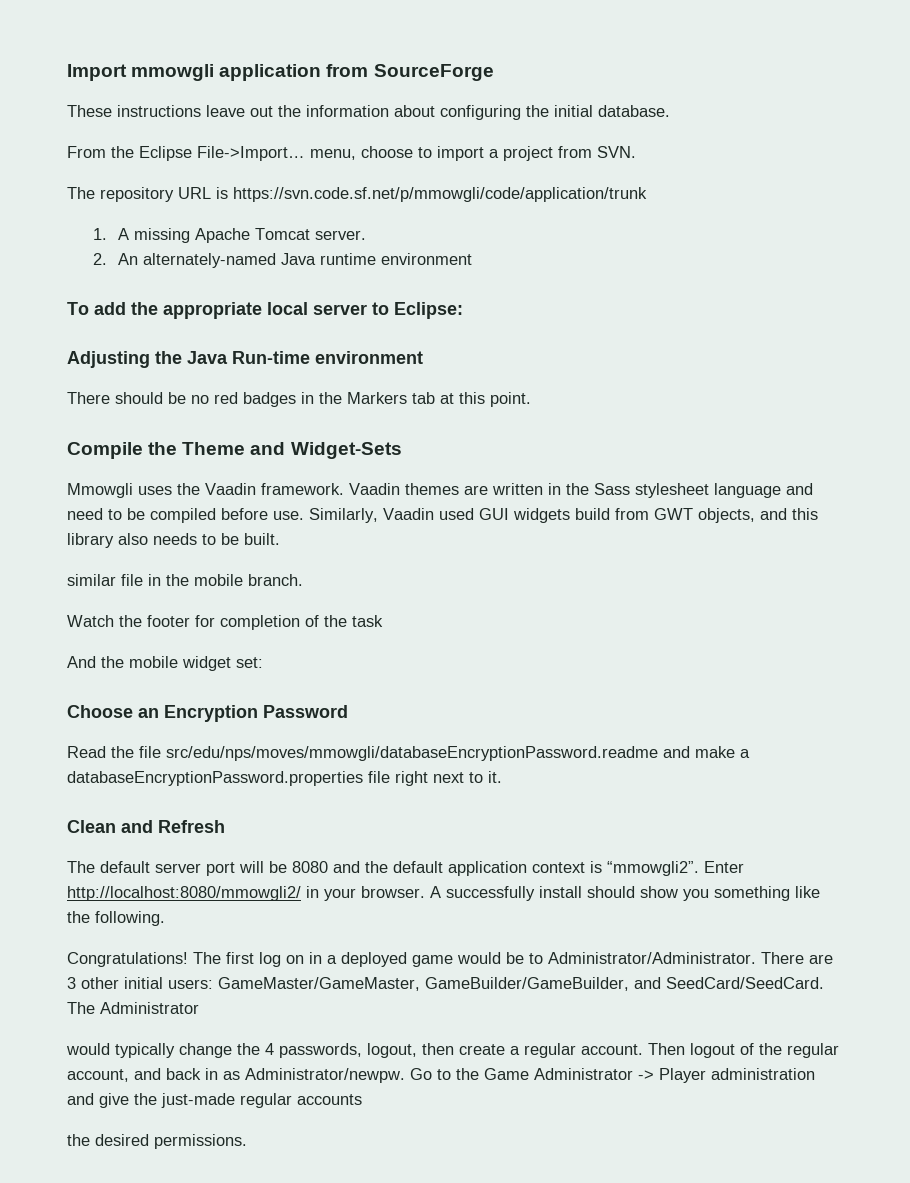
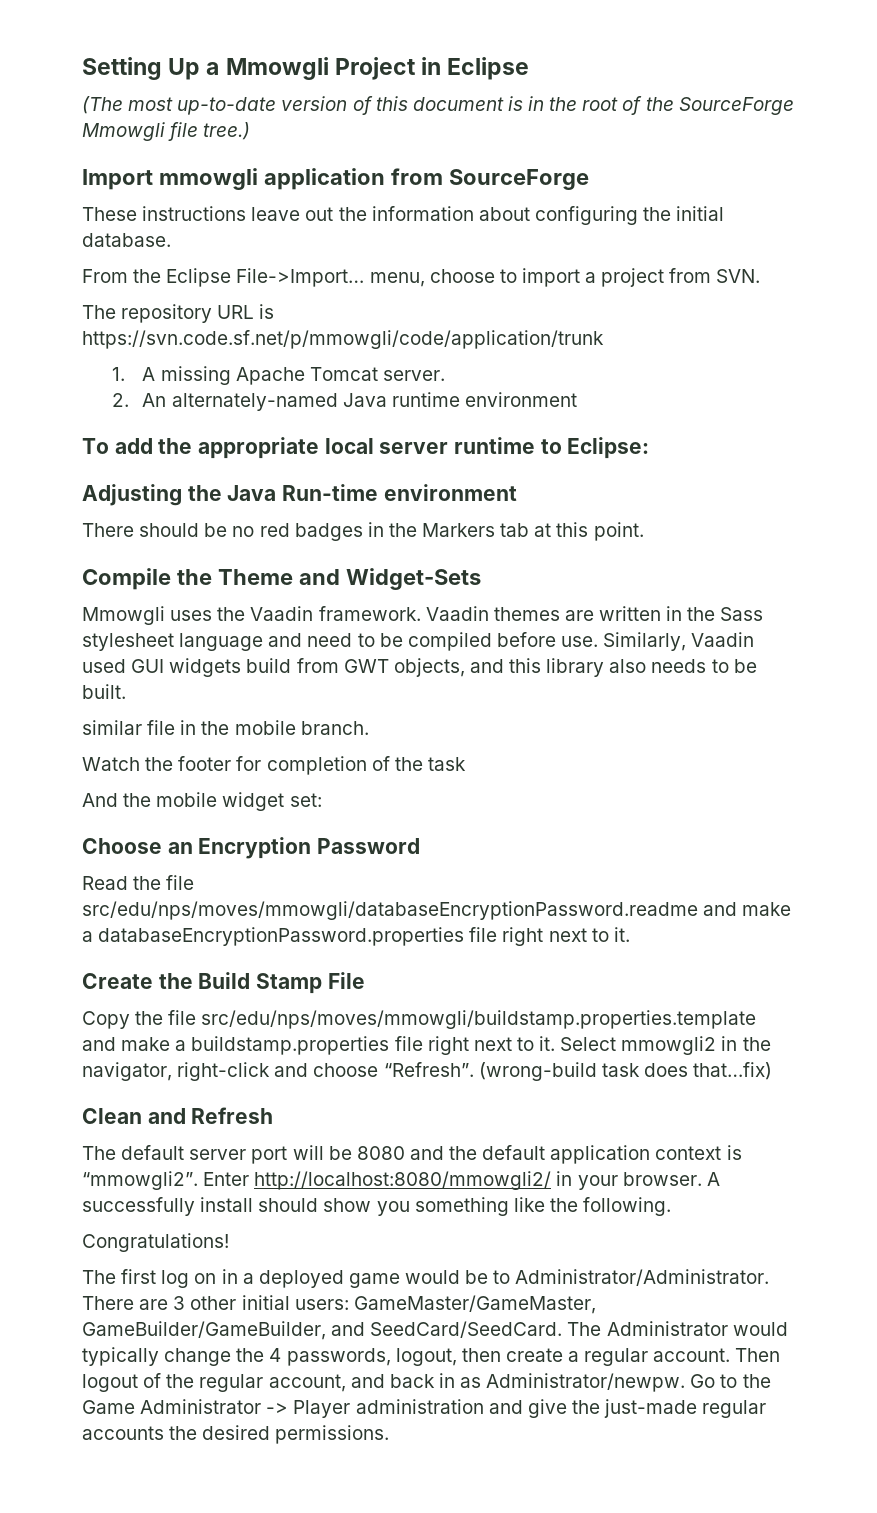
+ Setting Up a Mmowgli Project in Eclipse
+ (The most up-to-date version of this document is in the root of the SourceForge Mmowgli file tree.)
- To add the appropriate local server to Eclipse:
+ To add the appropriate local server runtime to Eclipse:
+ Create the Build Stamp File
+ Copy the file src/edu/nps/moves/mmowgli/buildstamp.properties.template and make a buildstamp.properties file right next to it. Select mmowgli2 in the navigator, right-click and choose “Refresh”. (wrong-build task does that…fix)
- Congratulations! The first log on in a deployed game would be to Administrator/Administrator.
+ Congratulations!
+ The first log on in a deployed game would be to Administrator/Administrator.
- The Administrator
- would typically change the 4 passwords, logout, then create a regular account.
+ The Administrator would typically change the 4 passwords, logout, then create a regular account.
- Go to the Game Administrator -> Player administration and give the just-made regular accounts
- the desired permissions.
+ Go to the Game Administrator -> Player administration and give the just-made regular accounts the desired permissions.

